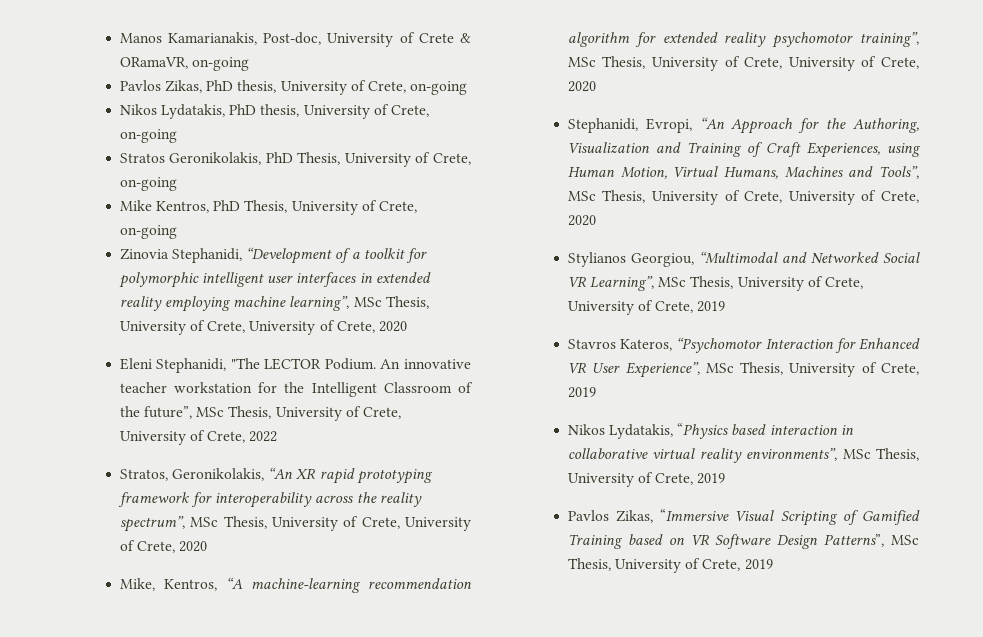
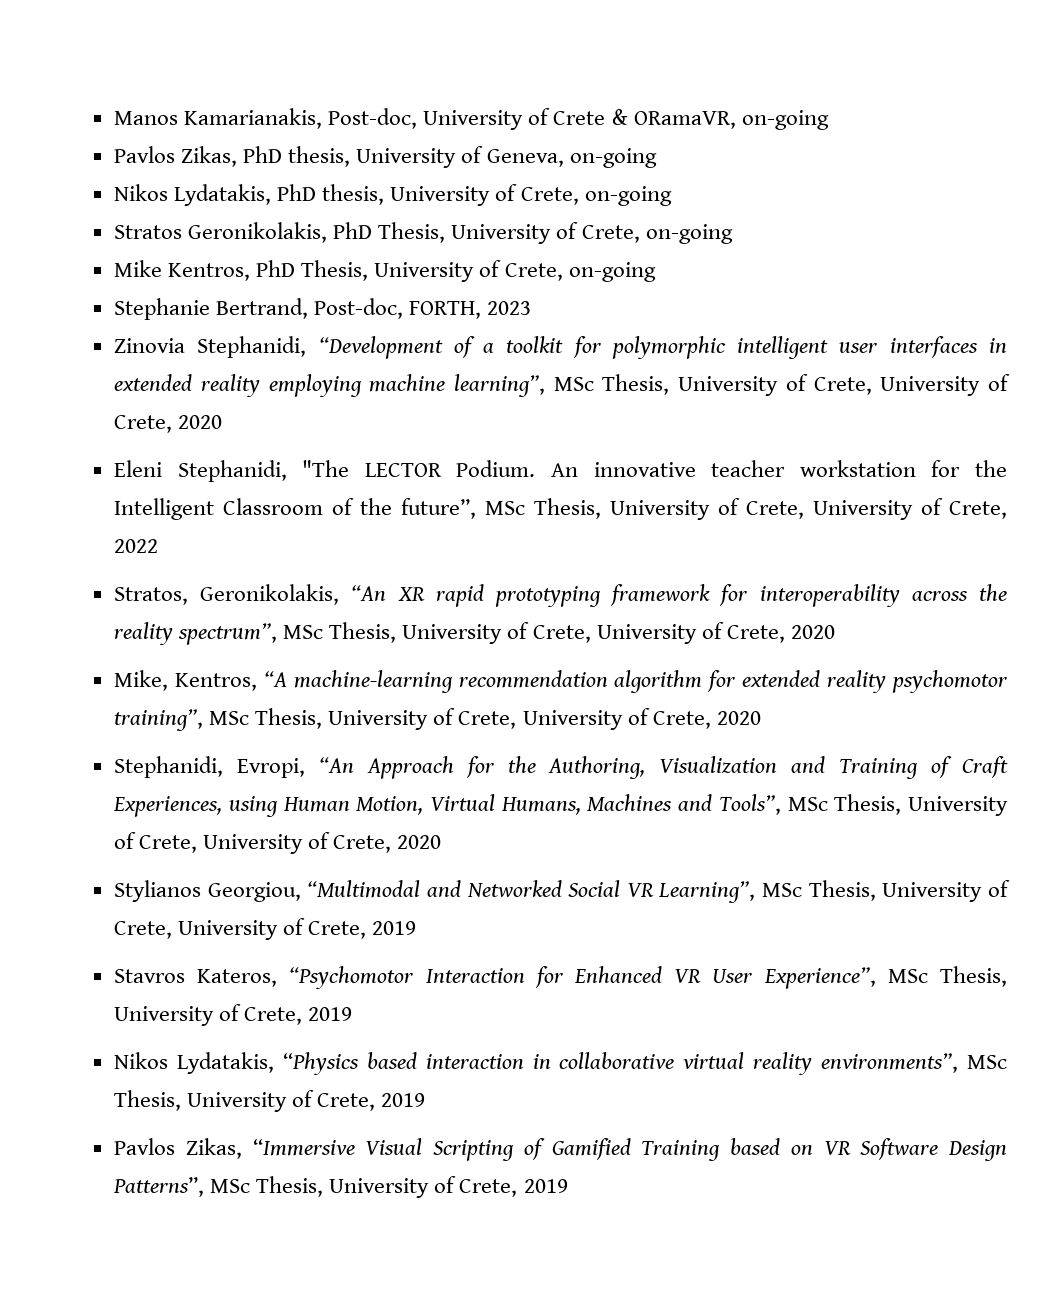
- Pavlos Zikas, PhD thesis, University of Crete, on-going
+ Pavlos Zikas, PhD thesis, University of Geneva, on-going
+ Stephanie Bertrand, Post-doc, FORTH, 2023

